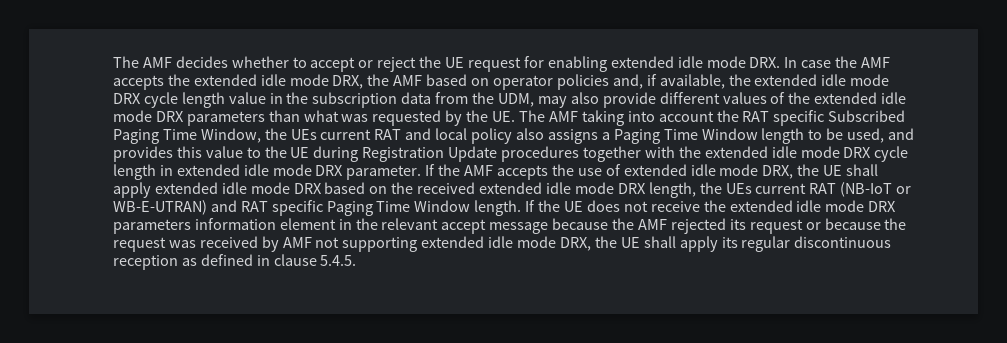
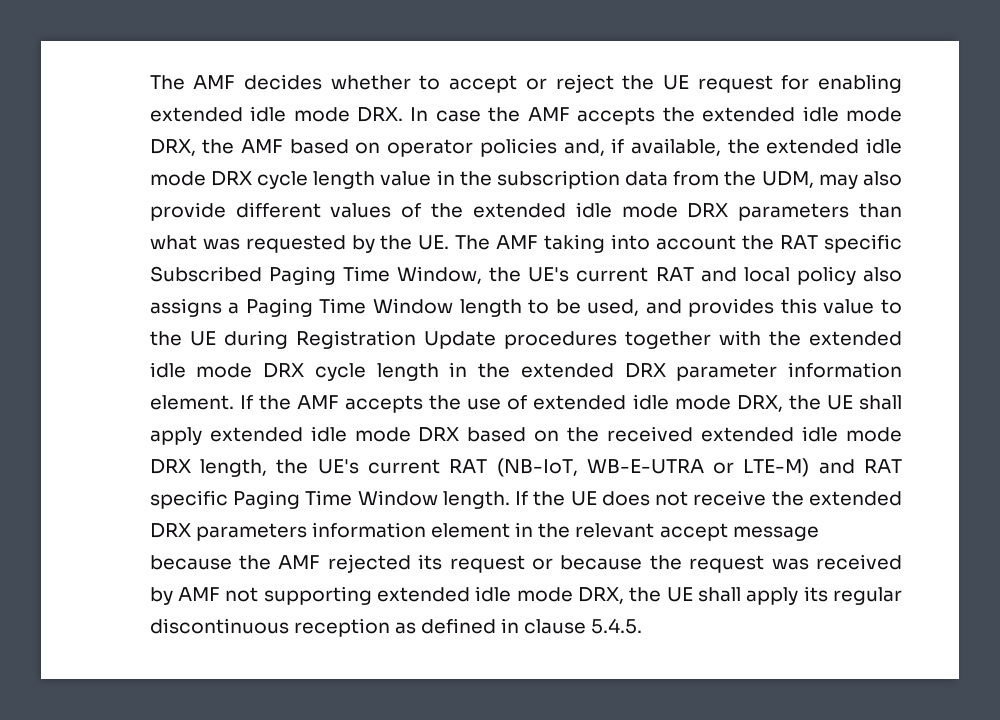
- The AMF decides whether to accept or reject the UE request for enabling extended idle mode DRX. In case the AMF accepts the extended idle mode DRX, the AMF based on operator policies and, if available, the extended idle mode DRX cycle length value in the subscription data from the UDM, may also provide different values of the extended idle mode DRX parameters than what was requested by the UE. The AMF taking into account the RAT specific Subscribed Paging Time Window, the UEs current RAT and local policy also assigns a Paging Time Window length to be used, and provides this value to the UE during Registration Update procedures together with the extended idle mode DRX cycle length in extended idle mode DRX parameter.
+ The AMF decides whether to accept or reject the UE request for enabling extended idle mode DRX. In case the AMF accepts the extended idle mode DRX, the AMF based on operator policies and, if available, the extended idle mode DRX cycle length value in the subscription data from the UDM, may also provide different values of the extended idle mode DRX parameters than what was requested by the UE. The AMF taking into account the RAT specific Subscribed Paging Time Window, the UE's current RAT and local policy also assigns a Paging Time Window length to be used, and provides this value to the UE during Registration Update procedures together with the extended idle mode DRX cycle length in the extended DRX parameter information element.
- If the AMF accepts the use of extended idle mode DRX, the UE shall apply extended idle mode DRX based on the received extended idle mode DRX length, the UEs current RAT (NB-IoT or WB-E-UTRAN) and RAT specific Paging Time Window length.
+ If the AMF accepts the use of extended idle mode DRX, the UE shall apply extended idle mode DRX based on the received extended idle mode DRX length, the UE's current RAT (NB-IoT, WB-E-UTRA or LTE-M) and RAT specific Paging Time Window length.
- If the UE does not receive the extended idle mode DRX parameters information element in the relevant accept message because the AMF rejected its request or because the request was received by AMF not supporting extended idle mode DRX, the UE shall apply its regular discontinuous reception as defined in clause 5.4.5.
+ If the UE does not receive the extended DRX parameters information element in the relevant accept message because the AMF rejected its request or because the request was received by AMF not supporting extended idle mode DRX, the UE shall apply its regular discontinuous reception as defined in clause 5.4.5.

